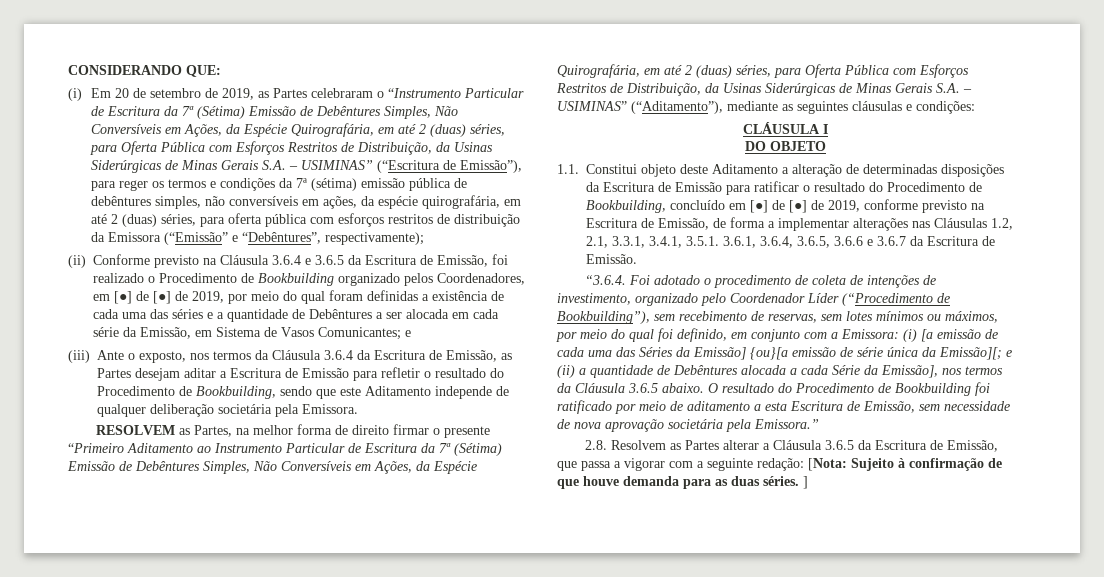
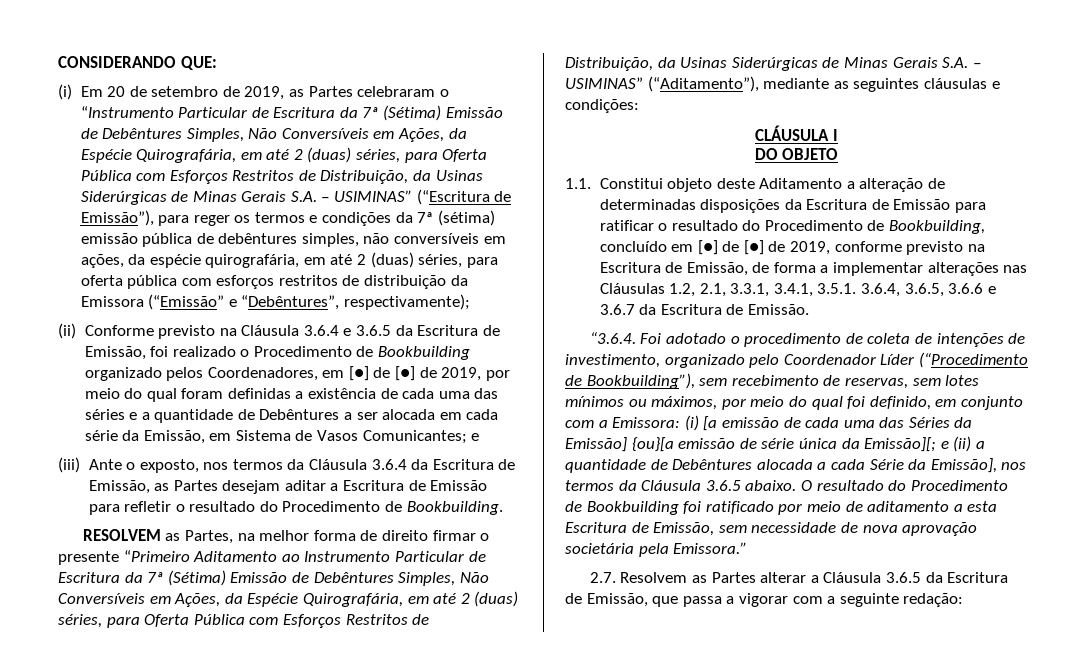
- (iii) Ante o exposto, nos termos da Cláusula 3.6.4 da Escritura de Emissão, as Partes desejam aditar a Escritura de Emissão para refletir o resultado do Procedimento de Bookbuilding, sendo que este Aditamento independe de qualquer deliberação societária pela Emissora.
+ (iii) Ante o exposto, nos termos da Cláusula 3.6.4 da Escritura de Emissão, as Partes desejam aditar a Escritura de Emissão para refletir o resultado do Procedimento de Bookbuilding.
- 1.1. Constitui objeto deste Aditamento a alteração de determinadas disposições da Escritura de Emissão para ratificar o resultado do Procedimento de Bookbuilding, concluído em [●] de [●] de 2019, conforme previsto na Escritura de Emissão, de forma a implementar alterações nas Cláusulas 1.2, 2.1, 3.3.1, 3.4.1, 3.5.1. 3.6.1, 3.6.4, 3.6.5, 3.6.6 e 3.6.7 da Escritura de Emissão.
+ 1.1. Constitui objeto deste Aditamento a alteração de determinadas disposições da Escritura de Emissão para ratificar o resultado do Procedimento de Bookbuilding, concluído em [●] de [●] de 2019, conforme previsto na Escritura de Emissão, de forma a implementar alterações nas Cláusulas 1.2, 2.1, 3.3.1, 3.4.1, 3.5.1. 3.6.4, 3.6.5, 3.6.6 e 3.6.7 da Escritura de Emissão.
- 2.8. Resolvem as Partes alterar a Cláusula 3.6.5 da Escritura de Emissão, que passa a vigorar com a seguinte redação: [Nota: Sujeito à confirmação de que houve demanda para as duas séries. ]
+ 2.7. Resolvem as Partes alterar a Cláusula 3.6.5 da Escritura de Emissão, que passa a vigorar com a seguinte redação:

